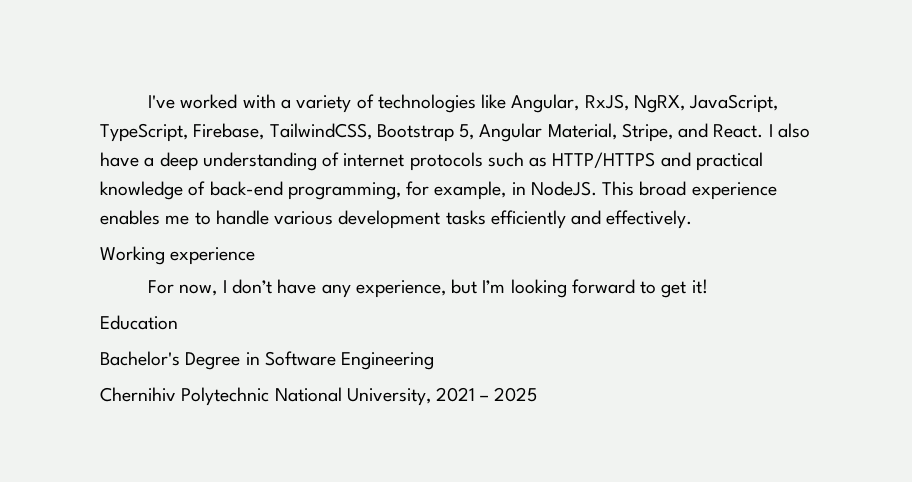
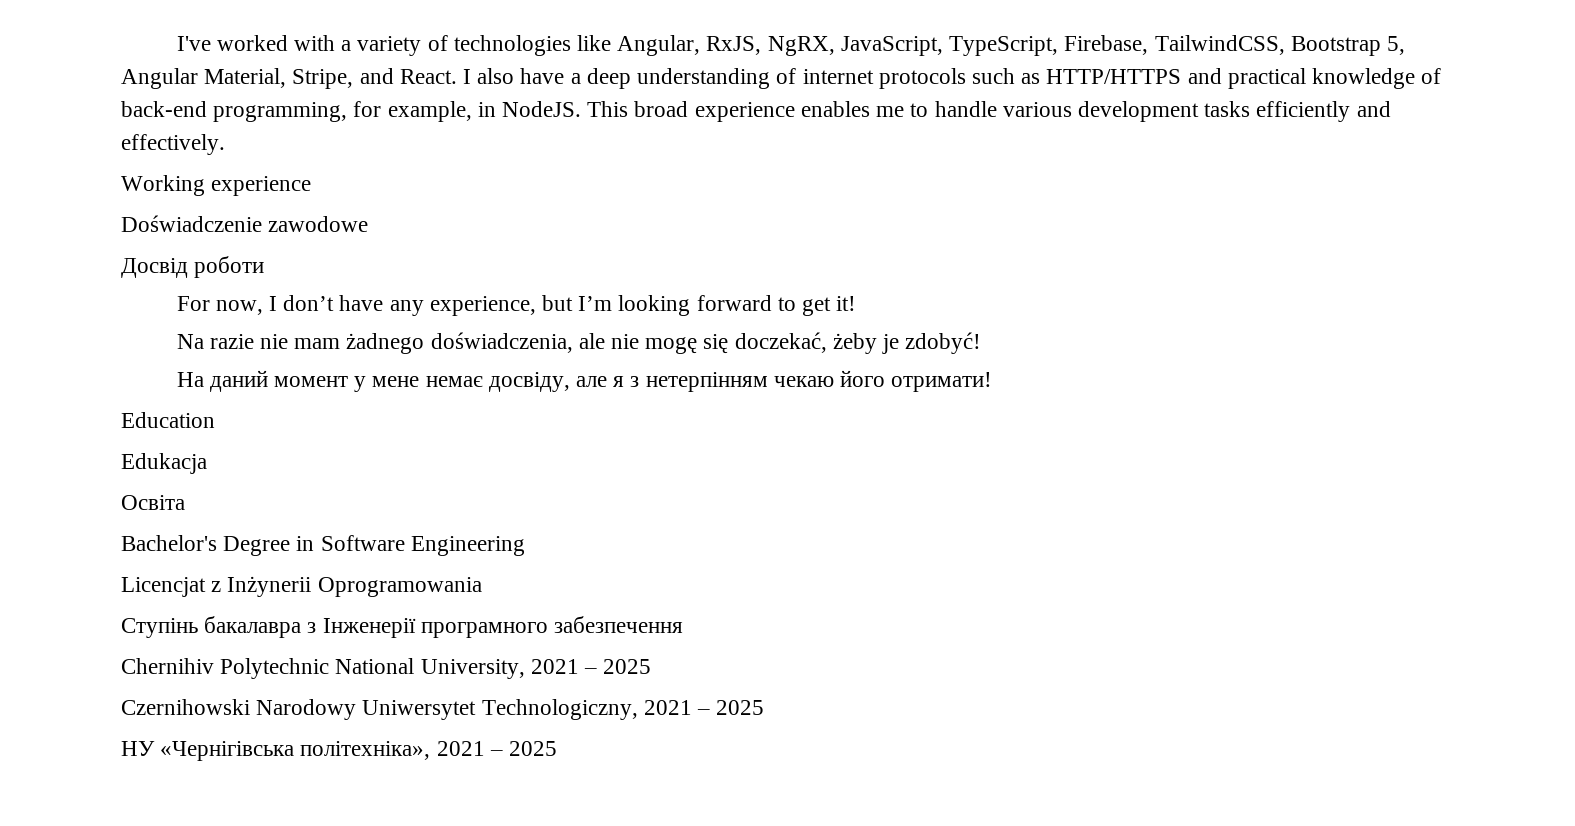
+ Doświadczenie zawodowe
+ Досвід роботи
+ Na razie nie mam żadnego doświadczenia, ale nie mogę się doczekać, żeby je zdobyć!
+ На даний момент у мене немає досвіду, але я з нетерпінням чекаю його отримати!
+ Edukacja
+ Освіта
+ Licencjat z Inżynerii Oprogramowania
+ Ступінь бакалавра з Інженерії програмного забезпечення
+ Czernihowski Narodowy Uniwersytet Technologiczny, 2021 – 2025
+ НУ «Чернігівська політехніка», 2021 – 2025

